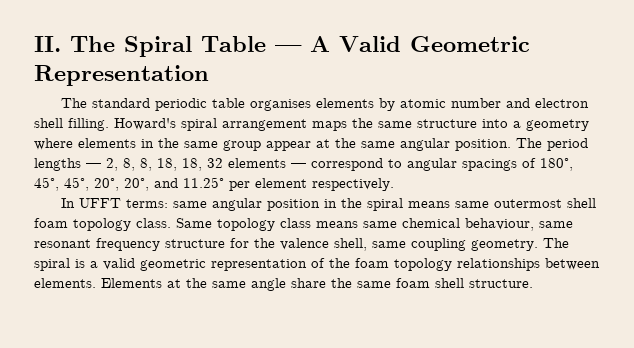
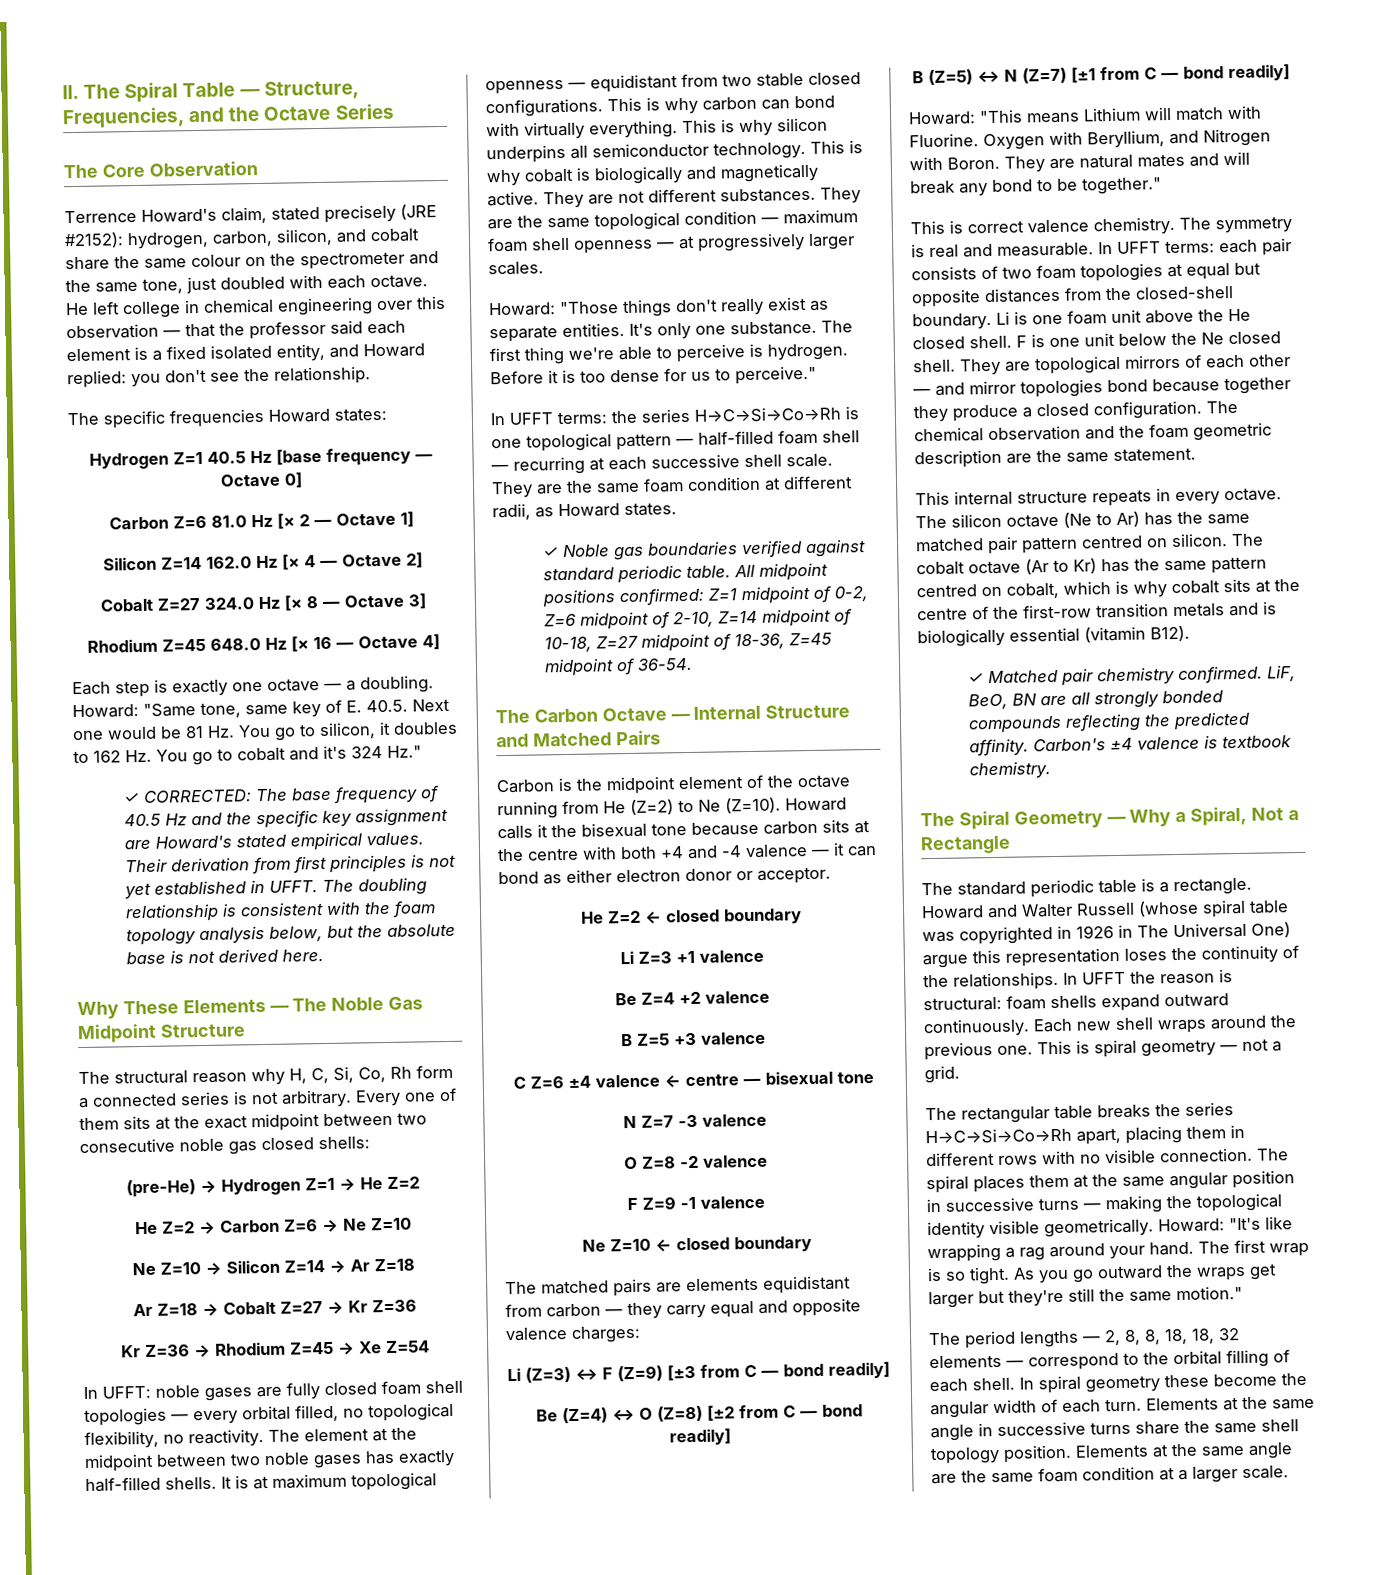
- II. The Spiral Table — A Valid Geometric Representation
- The standard periodic table organises elements by atomic number and electron shell filling. Howard's spiral arrangement maps the same structure into a geometry where elements in the same group appear at the same angular position. The period lengths — 2, 8, 8, 18, 18, 32 elements — correspond to angular spacings of 180°, 45°, 45°, 20°, 20°, and 11.25° per element respectively.
- In UFFT terms: same angular position in the spiral means same outermost shell foam topology class. Same topology class means same chemical behaviour, same resonant frequency structure for the valence shell, same coupling geometry. The spiral is a valid geometric representation of the foam topology relationships between elements. Elements at the same angle share the same foam shell structure.
+ II. The Spiral Table — Structure, Frequencies, and the Octave Series
+ The Core Observation
+ Terrence Howard's claim, stated precisely (JRE #2152): hydrogen, carbon, silicon, and cobalt share the same colour on the spectrometer and the same tone, just doubled with each octave. He left college in chemical engineering over this observation — that the professor said each element is a fixed isolated entity, and Howard replied: you don't see the relationship.
+ The specific frequencies Howard states:
+ Hydrogen Z=1 40.5 Hz [base frequency — Octave 0]
+ Carbon Z=6 81.0 Hz [× 2 — Octave 1]
+ Silicon Z=14 162.0 Hz [× 4 — Octave 2]
+ Cobalt Z=27 324.0 Hz [× 8 — Octave 3]
+ Rhodium Z=45 648.0 Hz [× 16 — Octave 4]
+ Each step is exactly one octave — a doubling. Howard: "Same tone, same key of E. 40.5. Next one would be 81 Hz. You go to silicon, it doubles to 162 Hz. You go to cobalt and it's 324 Hz."
+ ✓ CORRECTED: The base frequency of 40.5 Hz and the specific key assignment are Howard's stated empirical values. Their derivation from first principles is not yet established in UFFT. The doubling relationship is consistent with the foam topology analysis below, but the absolute base is not derived here.
+ Why These Elements — The Noble Gas Midpoint Structure
+ The structural reason why H, C, Si, Co, Rh form a connected series is not arbitrary. Every one of them sits at the exact midpoint between two consecutive noble gas closed shells:
+ (pre-He) → Hydrogen Z=1 → He Z=2
+ He Z=2 → Carbon Z=6 → Ne Z=10
+ Ne Z=10 → Silicon Z=14 → Ar Z=18
+ Ar Z=18 → Cobalt Z=27 → Kr Z=36
+ Kr Z=36 → Rhodium Z=45 → Xe Z=54
+ In UFFT: noble gases are fully closed foam shell topologies — every orbital filled, no topological flexibility, no reactivity. The element at the midpoint between two noble gases has exactly half-filled shells. It is at maximum topological openness — equidistant from two stable closed configurations. This is why carbon can bond with virtually everything. This is why silicon underpins all semiconductor technology. This is why cobalt is biologically and magnetically active. They are not different substances. They are the same topological condition — maximum foam shell openness — at progressively larger scales.
+ Howard: "Those things don't really exist as separate entities. It's only one substance. The first thing we're able to perceive is hydrogen. Before it is too dense for us to perceive."
+ In UFFT terms: the series H→C→Si→Co→Rh is one topological pattern — half-filled foam shell — recurring at each successive shell scale. They are the same foam condition at different radii, as Howard states.
+ ✓ Noble gas boundaries verified against standard periodic table. All midpoint positions confirmed: Z=1 midpoint of 0-2, Z=6 midpoint of 2-10, Z=14 midpoint of 10-18, Z=27 midpoint of 18-36, Z=45 midpoint of 36-54.
+ The Carbon Octave — Internal Structure and Matched Pairs
+ Carbon is the midpoint element of the octave running from He (Z=2) to Ne (Z=10). Howard calls it the bisexual tone because carbon sits at the centre with both +4 and -4 valence — it can bond as either electron donor or acceptor.
+ He Z=2 ← closed boundary
+ Li Z=3 +1 valence
+ Be Z=4 +2 valence
+ B Z=5 +3 valence
+ C Z=6 ±4 valence ← centre — bisexual tone
+ N Z=7 -3 valence
+ O Z=8 -2 valence
+ F Z=9 -1 valence
+ Ne Z=10 ← closed boundary
+ The matched pairs are elements equidistant from carbon — they carry equal and opposite valence charges:
+ Li (Z=3) ↔ F (Z=9) [±3 from C — bond readily]
+ Be (Z=4) ↔ O (Z=8) [±2 from C — bond readily]
+ B (Z=5) ↔ N (Z=7) [±1 from C — bond readily]
+ Howard: "This means Lithium will match with Fluorine. Oxygen with Beryllium, and Nitrogen with Boron. They are natural mates and will break any bond to be together."
+ This is correct valence chemistry. The symmetry is real and measurable. In UFFT terms: each pair consists of two foam topologies at equal but opposite distances from the closed-shell boundary. Li is one foam unit above the He closed shell. F is one unit below the Ne closed shell. They are topological mirrors of each other — and mirror topologies bond because together they produce a closed configuration. The chemical observation and the foam geometric description are the same statement.
+ This internal structure repeats in every octave. The silicon octave (Ne to Ar) has the same matched pair pattern centred on silicon. The cobalt octave (Ar to Kr) has the same pattern centred on cobalt, which is why cobalt sits at the centre of the first-row transition metals and is biologically essential (vitamin B12).
+ ✓ Matched pair chemistry confirmed. LiF, BeO, BN are all strongly bonded compounds reflecting the predicted affinity. Carbon's ±4 valence is textbook chemistry.
+ The Spiral Geometry — Why a Spiral, Not a Rectangle
+ The standard periodic table is a rectangle. Howard and Walter Russell (whose spiral table was copyrighted in 1926 in The Universal One) argue this representation loses the continuity of the relationships. In UFFT the reason is structural: foam shells expand outward continuously. Each new shell wraps around the previous one. This is spiral geometry — not a grid.
+ The rectangular table breaks the series H→C→Si→Co→Rh apart, placing them in different rows with no visible connection. The spiral places them at the same angular position in successive turns — making the topological identity visible geometrically. Howard: "It's like wrapping a rag around your hand. The first wrap is so tight. As you go outward the wraps get larger but they're still the same motion."
+ The period lengths — 2, 8, 8, 18, 18, 32 elements — correspond to the orbital filling of each shell. In spiral geometry these become the angular width of each turn. Elements at the same angle in successive turns share the same shell topology position. Elements at the same angle are the same foam condition at a larger scale.

